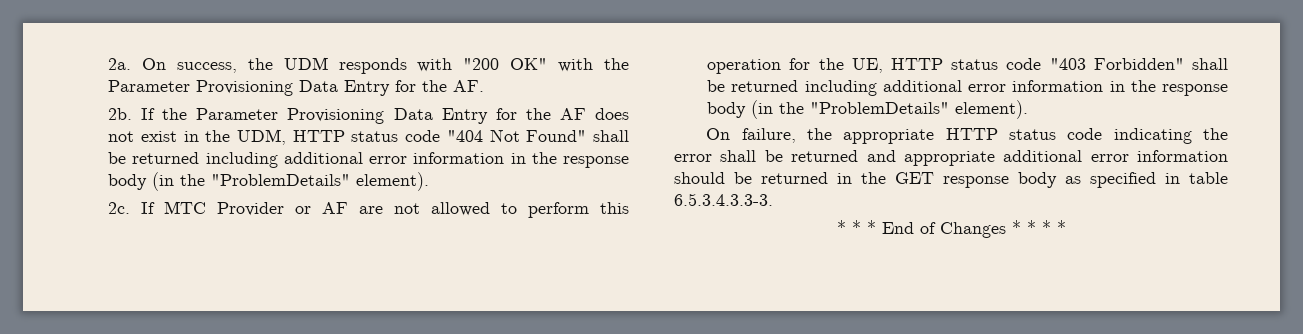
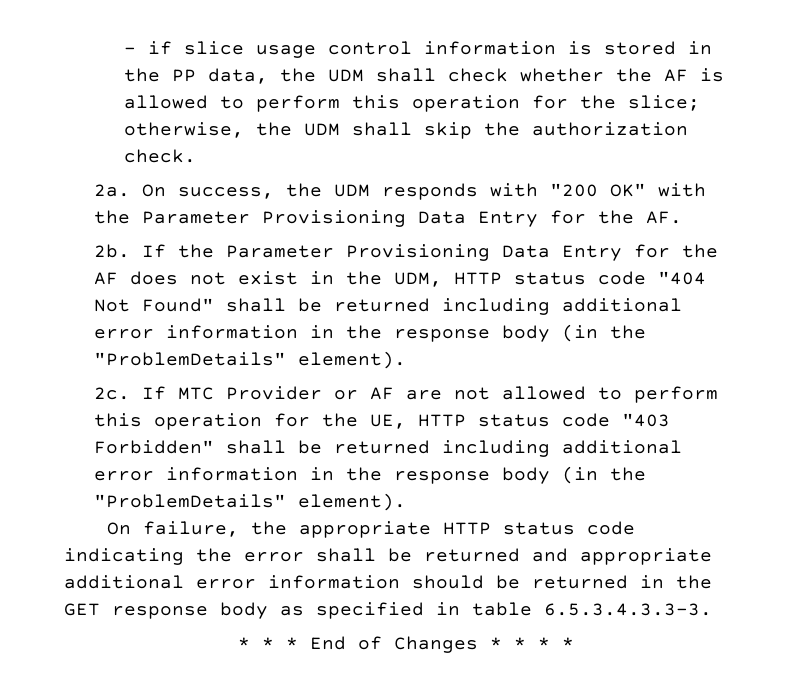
+ - if slice usage control information is stored in the PP data, the UDM shall check whether the AF is allowed to perform this operation for the slice; otherwise, the UDM shall skip the authorization check.

